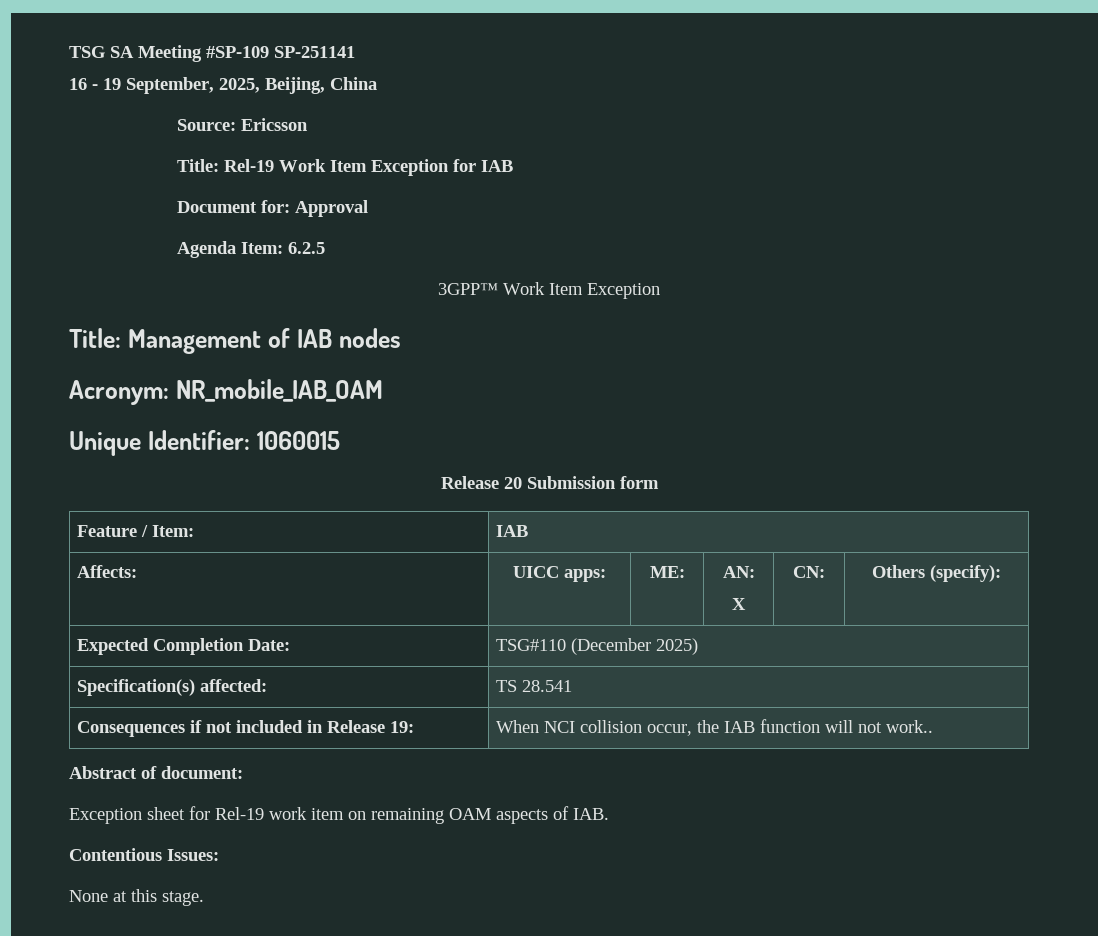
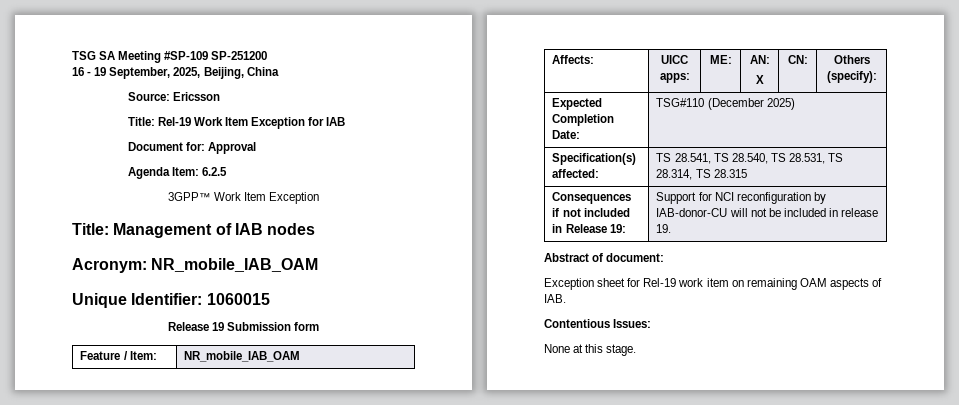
- TSG SA Meeting #SP-109 SP-251141
+ TSG SA Meeting #SP-109 SP-251200
- Release 20 Submission form
+ Release 19 Submission form
- Feature / Item: | IAB
+ Feature / Item: | NR_mobile_IAB_OAM
- Specification(s) affected: | TS 28.541
+ Specification(s) affected: | TS 28.541, TS 28.540, TS 28.531, TS 28.314, TS 28.315
- Consequences if not included in Release 19: | When NCI collision occur, the IAB function will not work..
+ Consequences if not included in Release 19: | Support for NCI reconfiguration by IAB-donor-CU will not be included in release 19.

